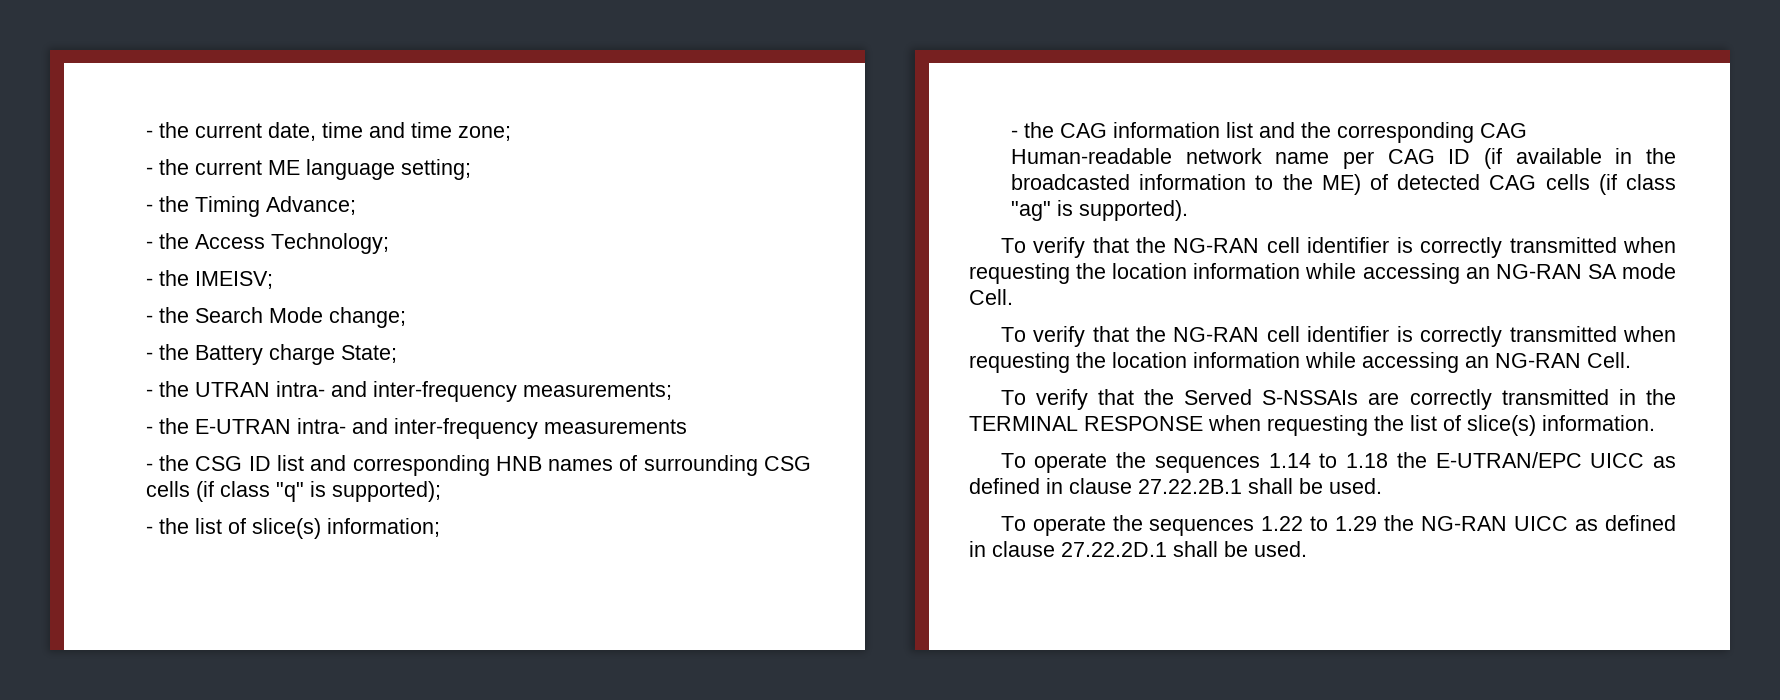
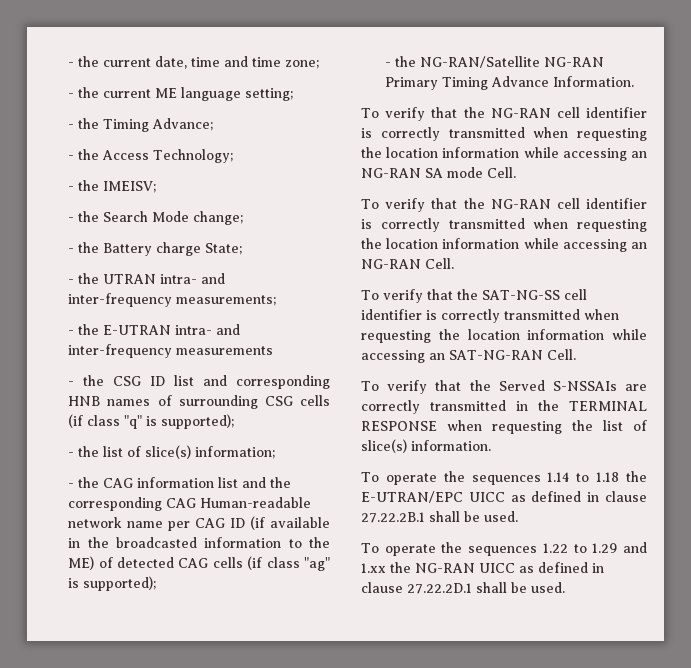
- - the CAG information list and the corresponding CAG Human-readable network name per CAG ID (if available in the broadcasted information to the ME) of detected CAG cells (if class "ag" is supported).
+ - the CAG information list and the corresponding CAG Human-readable network name per CAG ID (if available in the broadcasted information to the ME) of detected CAG cells (if class "ag" is supported);
+ - the NG-RAN/Satellite NG-RAN Primary Timing Advance Information.
+ To verify that the SAT-NG-SS cell identifier is correctly transmitted when requesting the location information while accessing an SAT-NG-RAN Cell.
- To operate the sequences 1.22 to 1.29 the NG-RAN UICC as defined in clause 27.22.2D.1 shall be used.
+ To operate the sequences 1.22 to 1.29 and 1.xx the NG-RAN UICC as defined in clause 27.22.2D.1 shall be used.

